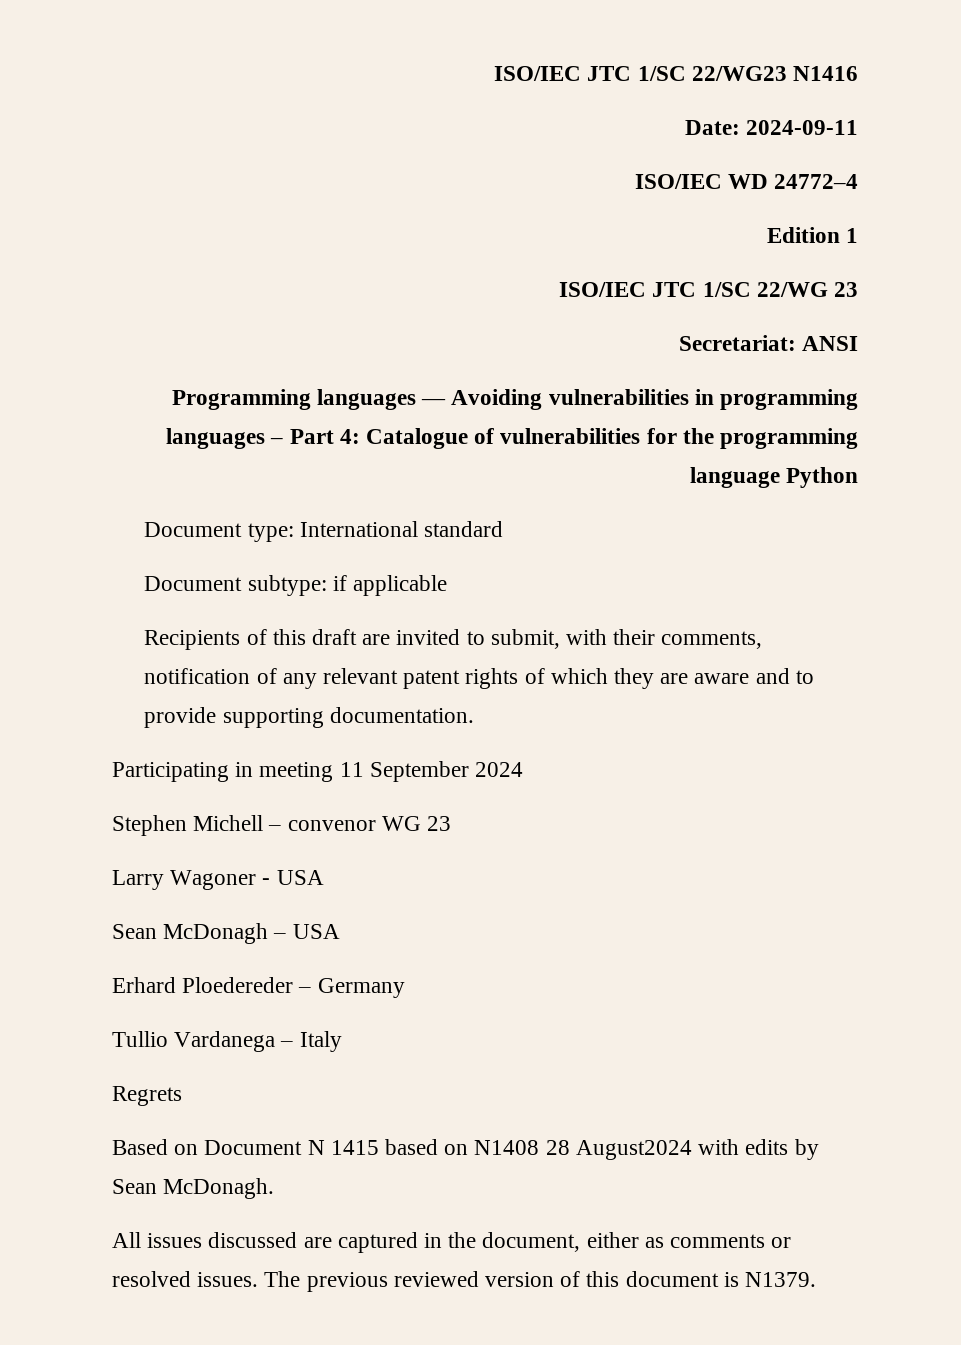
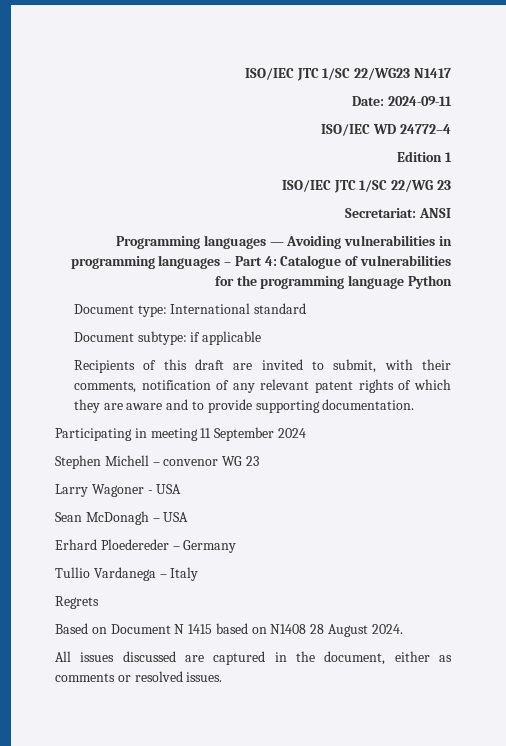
- ISO/IEC JTC 1/SC 22/WG23 N1416
+ ISO/IEC JTC 1/SC 22/WG23 N1417
- Based on Document N 1415 based on N1408 28 August2024 with edits by Sean McDonagh.
+ Based on Document N 1415 based on N1408 28 August 2024.
- The previous reviewed version of this document is N1379.

